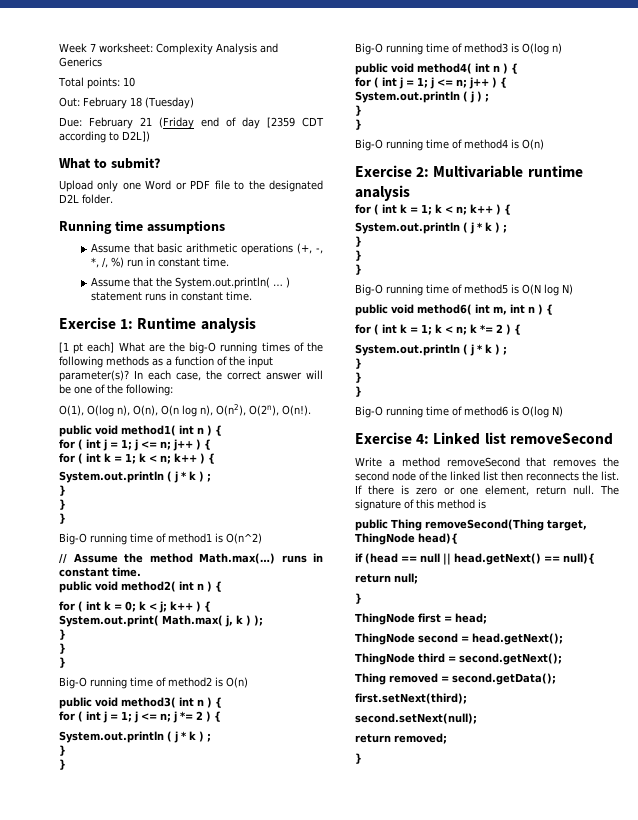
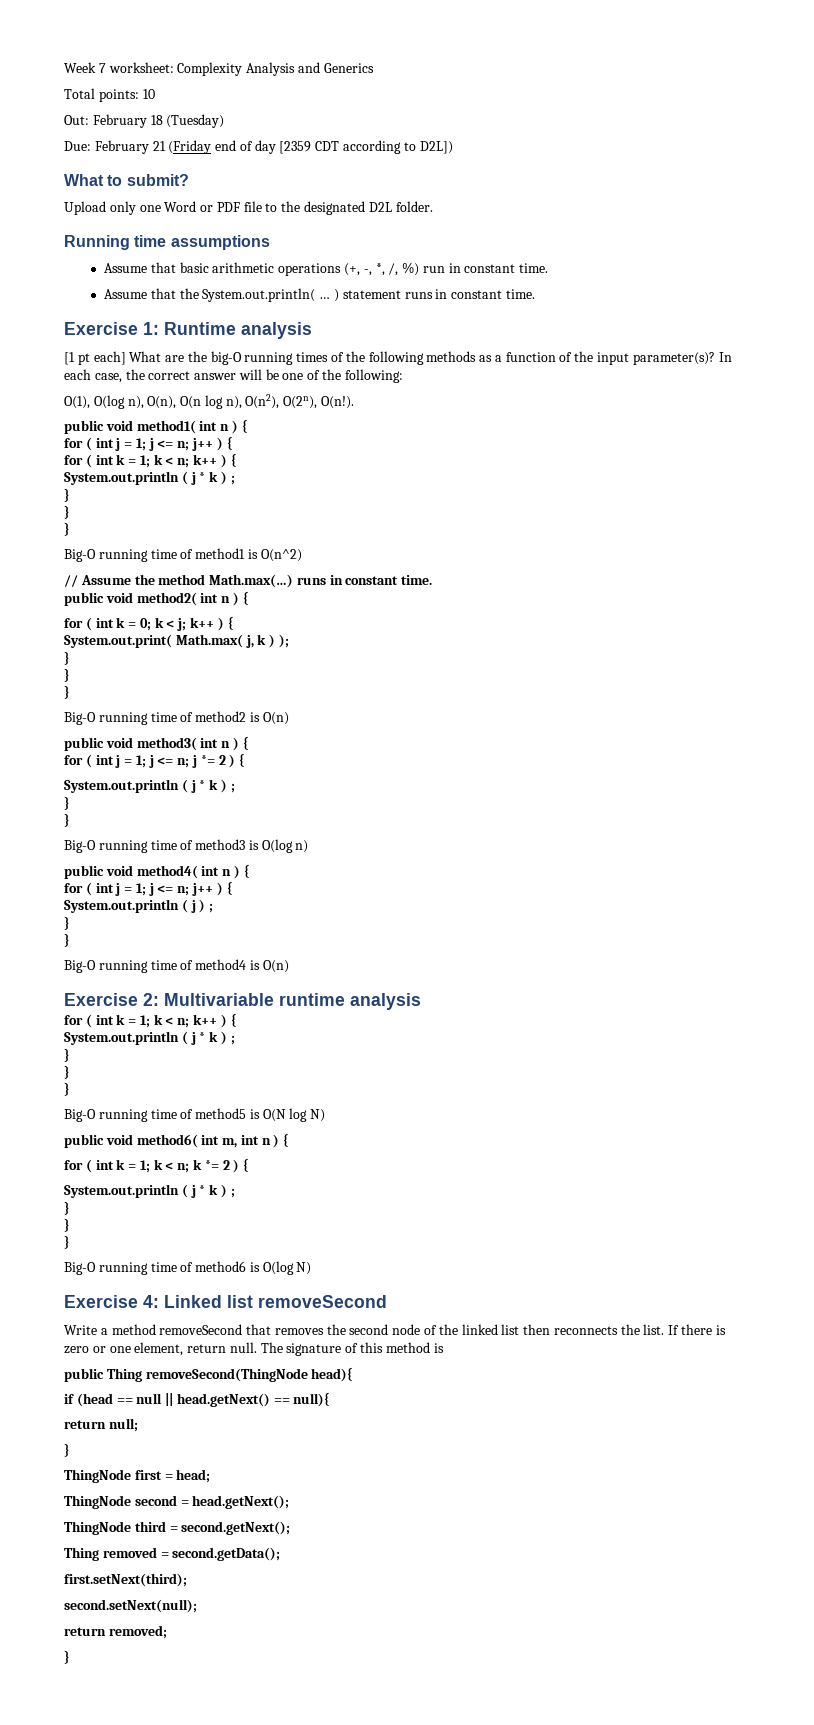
- public Thing removeSecond(Thing target, ThingNode head){
+ public Thing removeSecond(ThingNode head){

